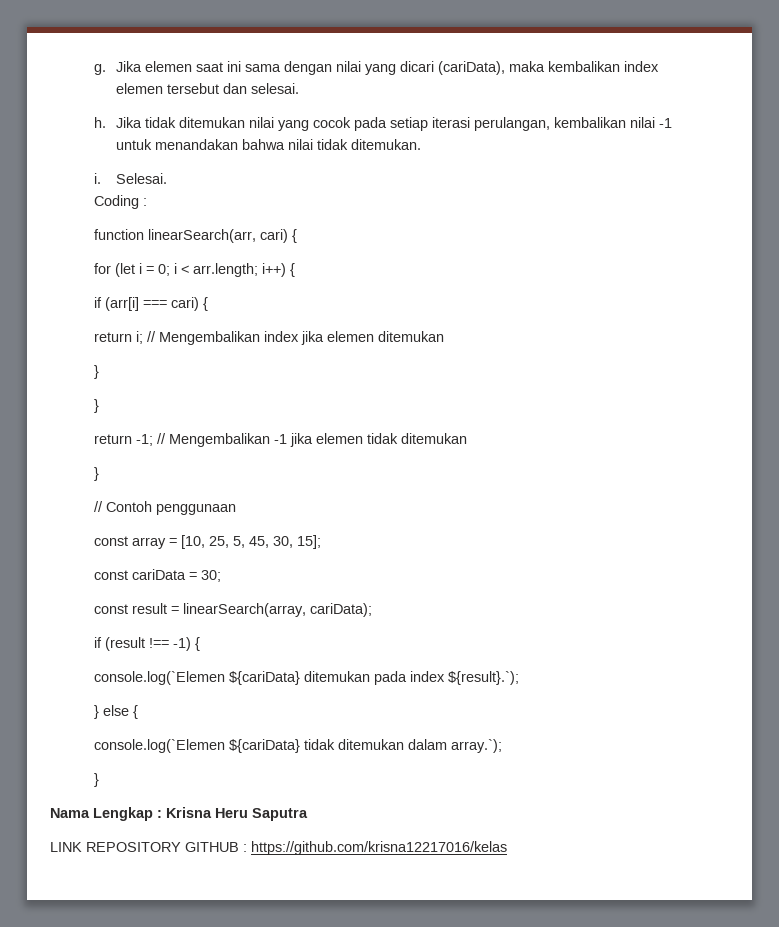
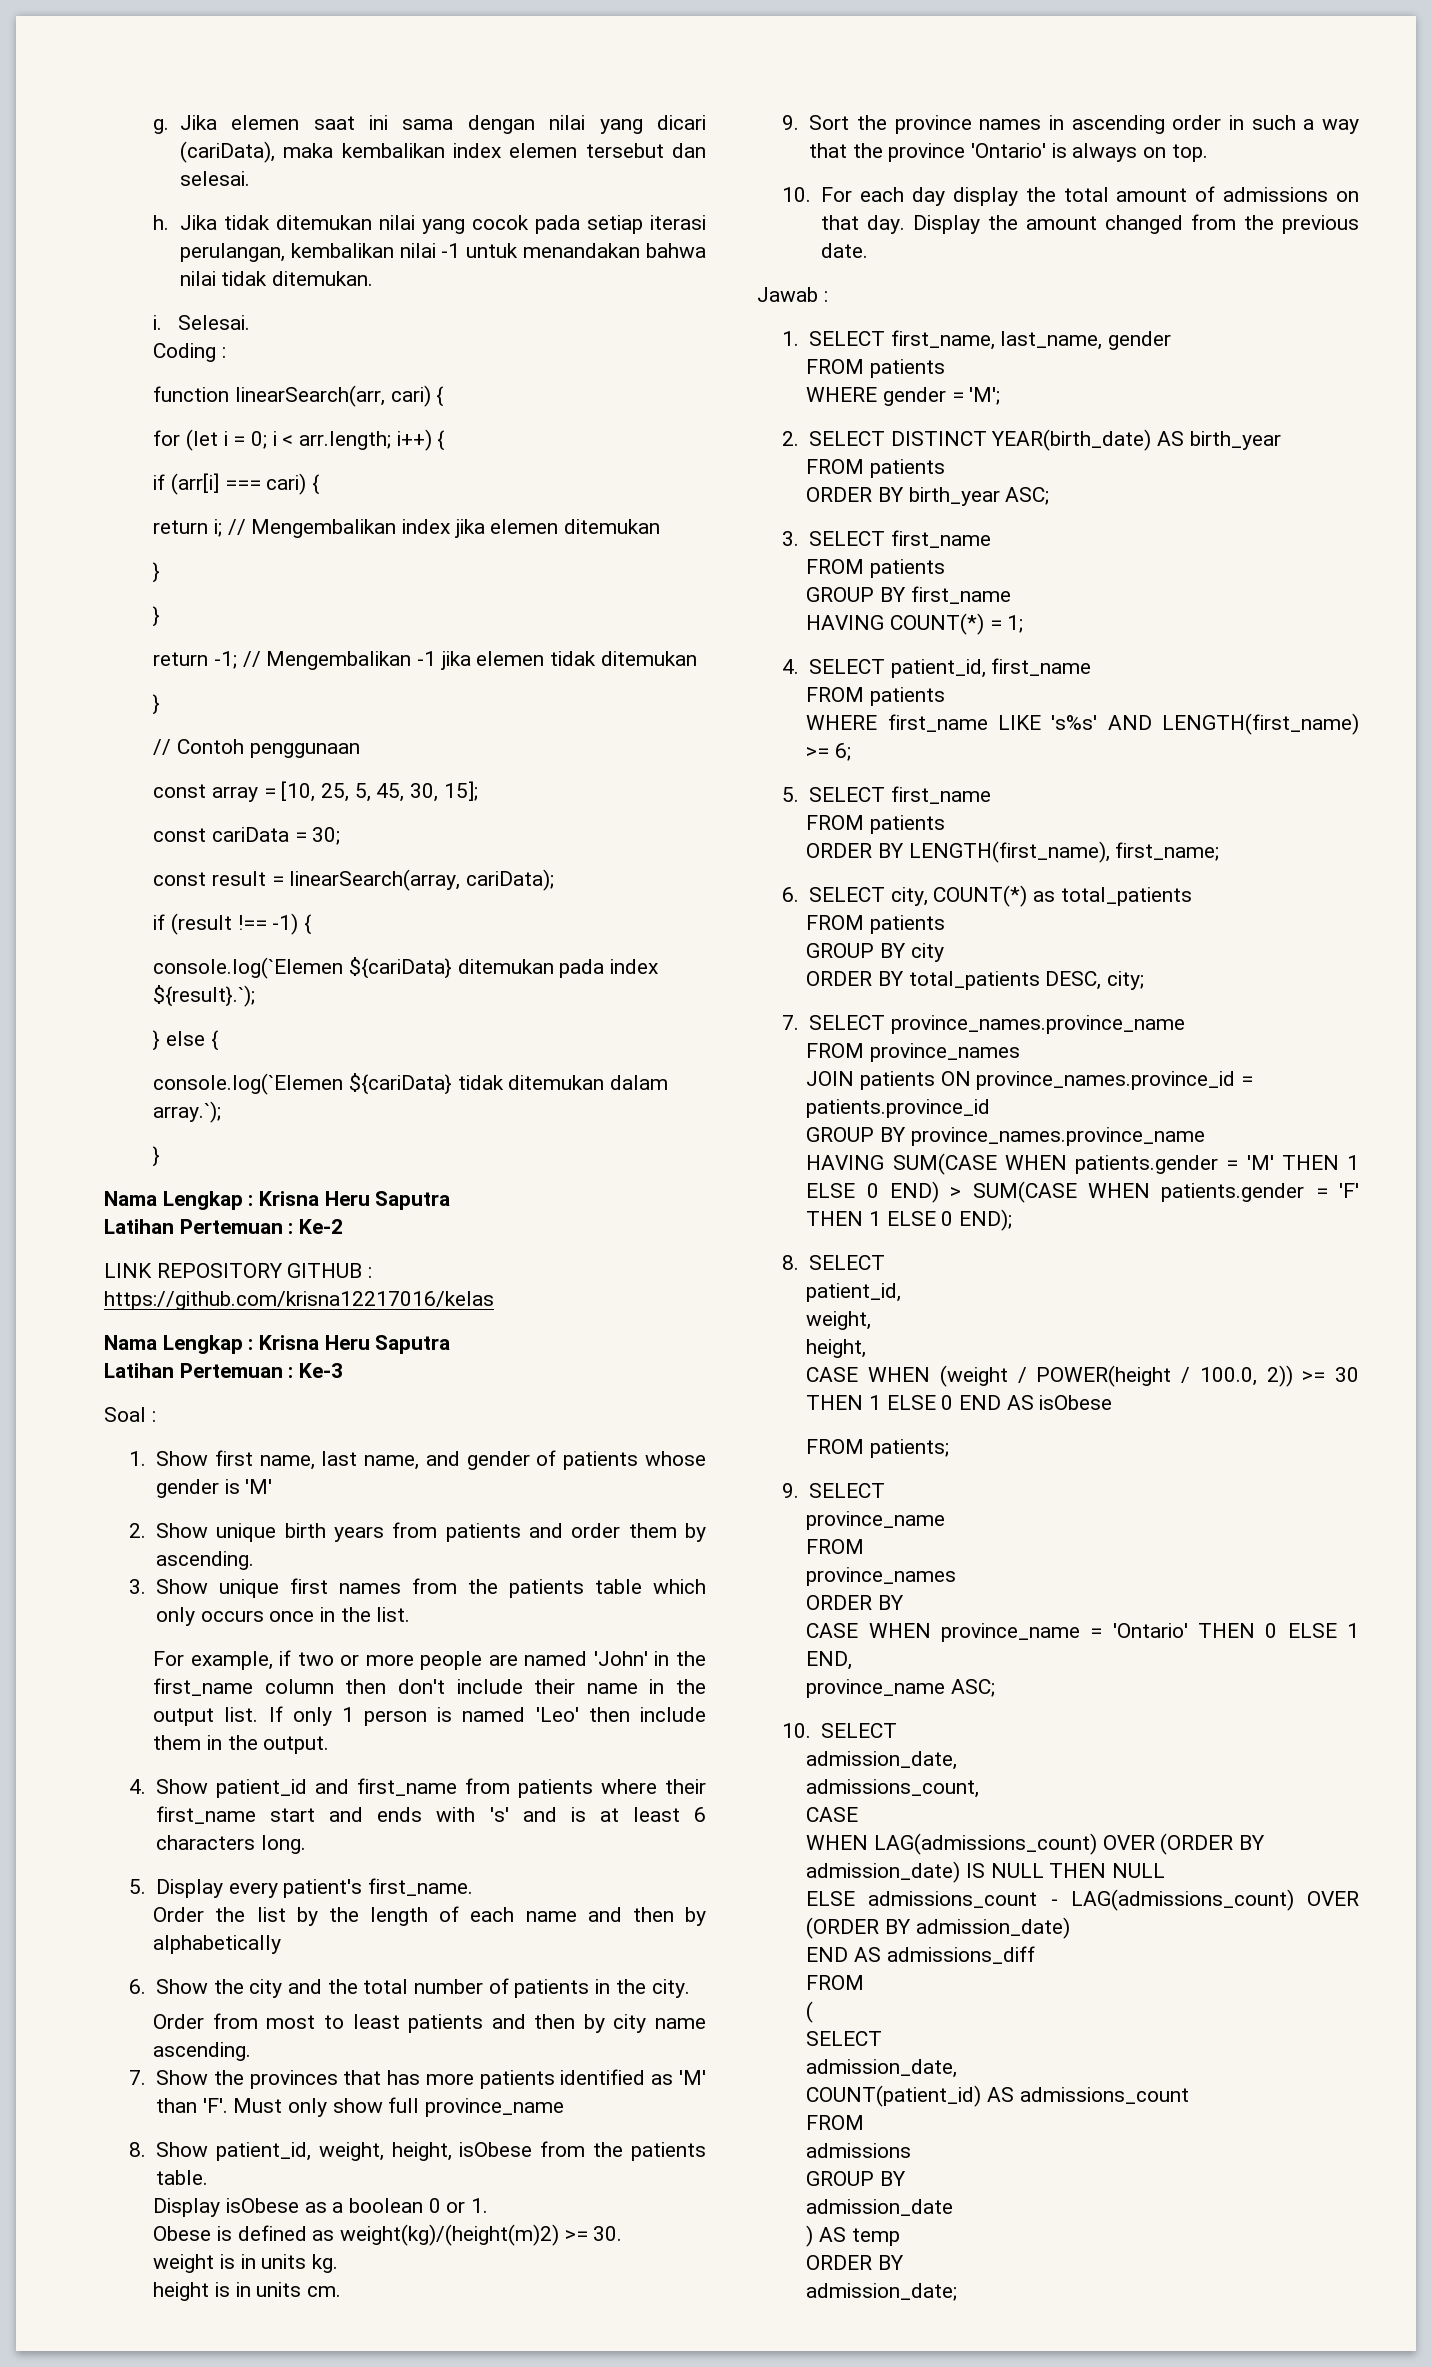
+ Latihan Pertemuan : Ke-2
  LINK REPOSITORY GITHUB : https://github.com/krisna12217016/kelas
+ Nama Lengkap : Krisna Heru Saputra
+ Latihan Pertemuan : Ke-3
+ Soal :
+ 1. Show first name, last name, and gender of patients whose gender is 'M'
+ 2. Show unique birth years from patients and order them by ascending.
+ 3. Show unique first names from the patients table which only occurs once in the list.
+ For example, if two or more people are named 'John' in the first_name column then don't include their name in the output list. If only 1 person is named 'Leo' then include them in the output.
+ 4. Show patient_id and first_name from patients where their first_name start and ends with 's' and is at least 6 characters long.
+ 5. Display every patient's first_name.
+ Order the list by the length of each name and then by alphabetically
+ 6. Show the city and the total number of patients in the city.
+ Order from most to least patients and then by city name ascending.
+ 7. Show the provinces that has more patients identified as 'M' than 'F'. Must only show full province_name
+ 8. Show patient_id, weight, height, isObese from the patients table.
+ Display isObese as a boolean 0 or 1.
+ Obese is defined as weight(kg)/(height(m)2) >= 30.
+ weight is in units kg.
+ height is in units cm.
+ 9. Sort the province names in ascending order in such a way that the province 'Ontario' is always on top.
+ 10. For each day display the total amount of admissions on that day. Display the amount changed from the previous date.
+ Jawab :
+ 1. SELECT first_name, last_name, gender
+ FROM patients
+ WHERE gender = 'M';
+ 2. SELECT DISTINCT YEAR(birth_date) AS birth_year
+ FROM patients
+ ORDER BY birth_year ASC;
+ 3. SELECT first_name
+ FROM patients
+ GROUP BY first_name
+ HAVING COUNT(*) = 1;
+ 4. SELECT patient_id, first_name
+ FROM patients
+ WHERE first_name LIKE 's%s' AND LENGTH(first_name) >= 6;
+ 5. SELECT first_name
+ FROM patients
+ ORDER BY LENGTH(first_name), first_name;
+ 6. SELECT city, COUNT(*) as total_patients
+ FROM patients
+ GROUP BY city
+ ORDER BY total_patients DESC, city;
+ 7. SELECT province_names.province_name
+ FROM province_names
+ JOIN patients ON province_names.province_id = patients.province_id
+ GROUP BY province_names.province_name
+ HAVING SUM(CASE WHEN patients.gender = 'M' THEN 1 ELSE 0 END) > SUM(CASE WHEN patients.gender = 'F' THEN 1 ELSE 0 END);
+ 8. SELECT
+ patient_id,
+ weight,
+ height,
+ CASE WHEN (weight / POWER(height / 100.0, 2)) >= 30 THEN 1 ELSE 0 END AS isObese
+ FROM patients;
+ 9. SELECT
+ province_name
+ FROM
+ province_names
+ ORDER BY
+ CASE WHEN province_name = 'Ontario' THEN 0 ELSE 1 END,
+ province_name ASC;
+ 10. SELECT
+ admission_date,
+ admissions_count,
+ CASE
+ WHEN LAG(admissions_count) OVER (ORDER BY admission_date) IS NULL THEN NULL
+ ELSE admissions_count - LAG(admissions_count) OVER (ORDER BY admission_date)
+ END AS admissions_diff
+ FROM
+ (
+ SELECT
+ admission_date,
+ COUNT(patient_id) AS admissions_count
+ FROM
+ admissions
+ GROUP BY
+ admission_date
+ ) AS temp
+ ORDER BY
+ admission_date;

